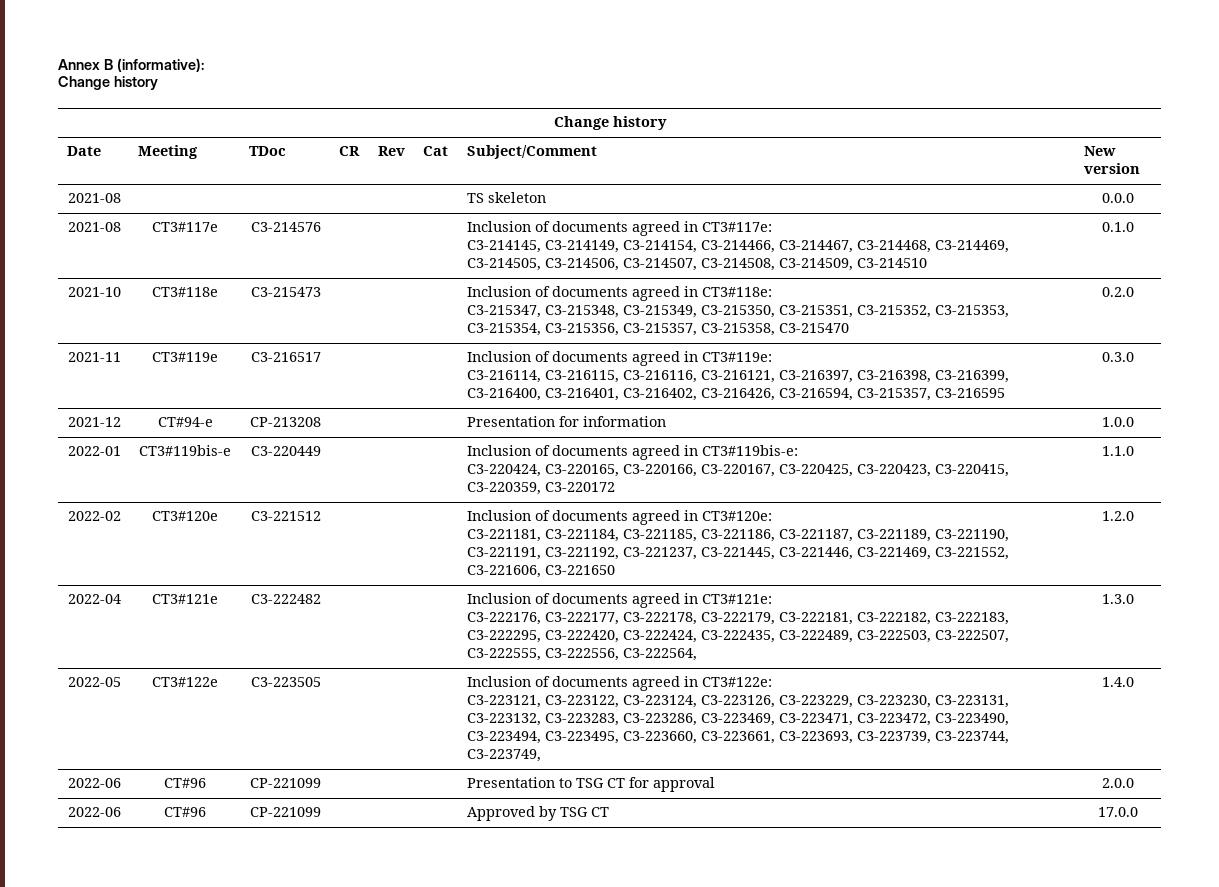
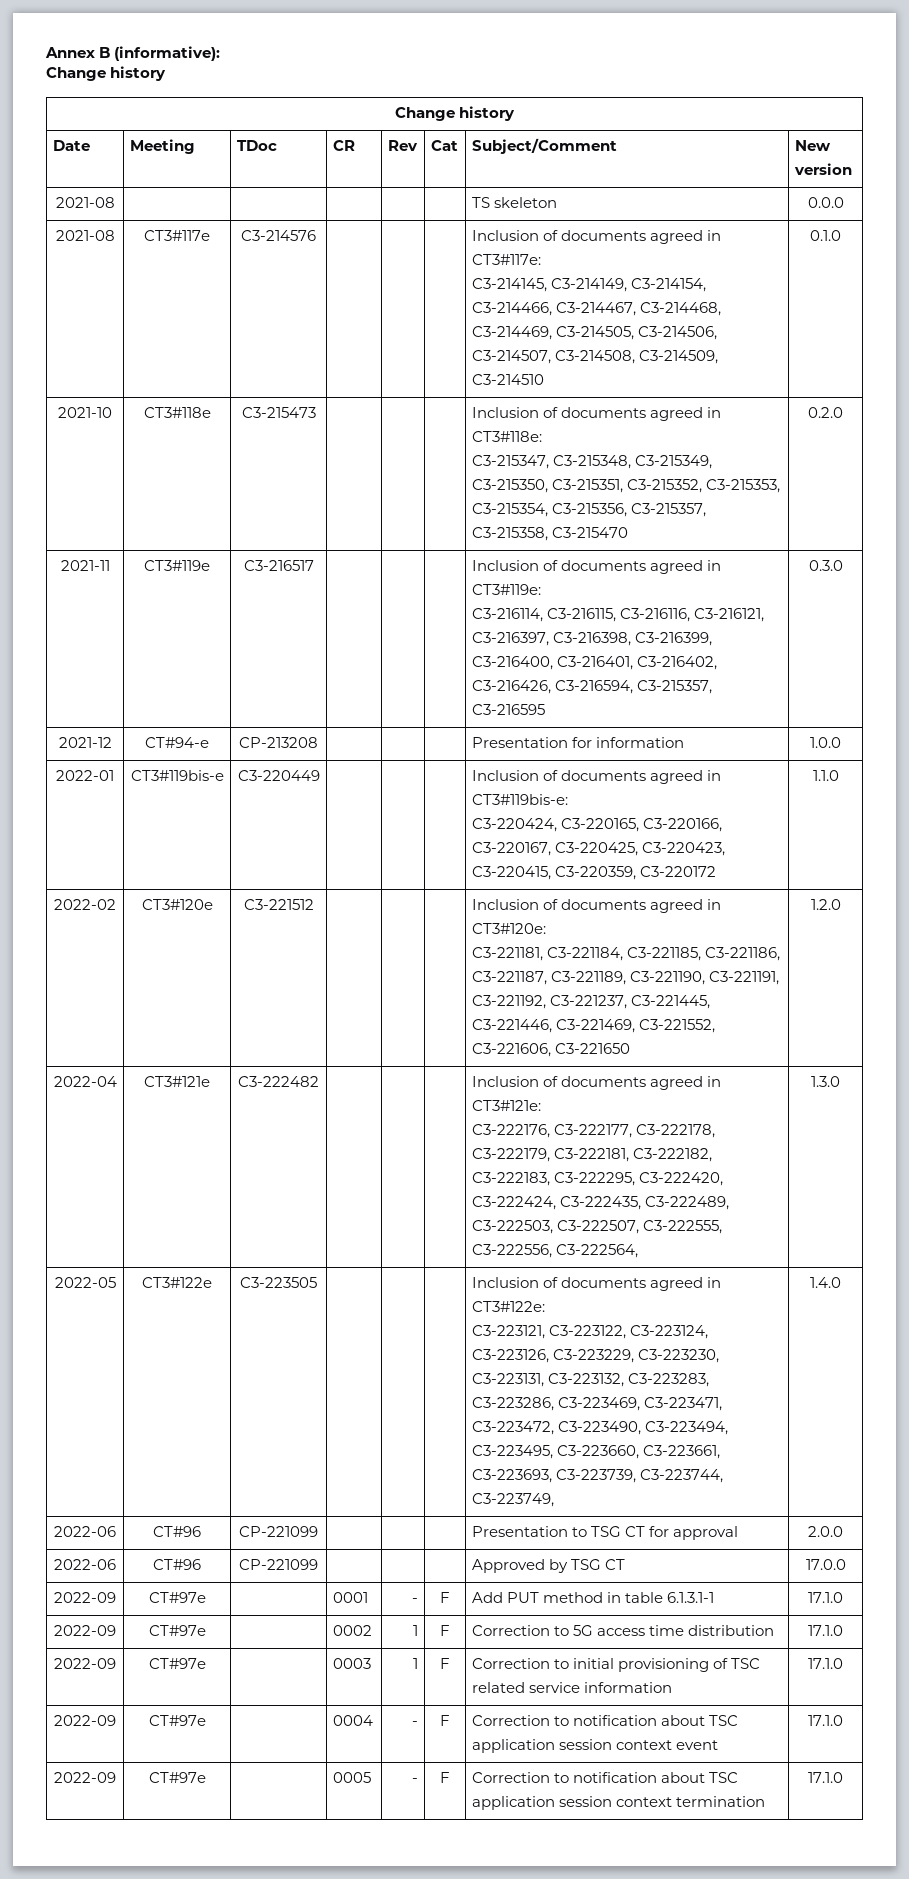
+ 2022-09 | CT#97e | | 0001 | - | F | Add PUT method in table 6.1.3.1-1 | 17.1.0
+ 2022-09 | CT#97e | | 0002 | 1 | F | Correction to 5G access time distribution | 17.1.0
+ 2022-09 | CT#97e | | 0003 | 1 | F | Correction to initial provisioning of TSC related service information | 17.1.0
+ 2022-09 | CT#97e | | 0004 | - | F | Correction to notification about TSC application session context event | 17.1.0
+ 2022-09 | CT#97e | | 0005 | - | F | Correction to notification about TSC application session context termination | 17.1.0

